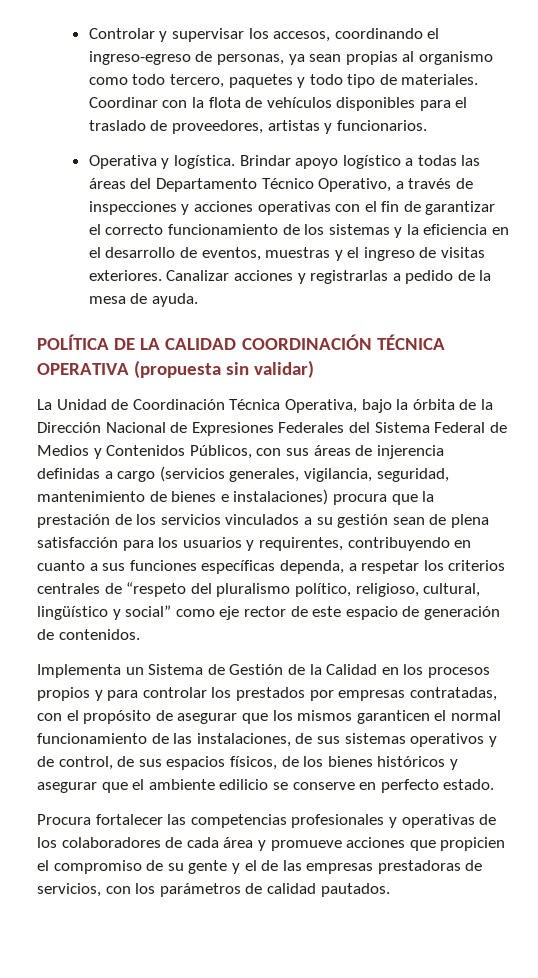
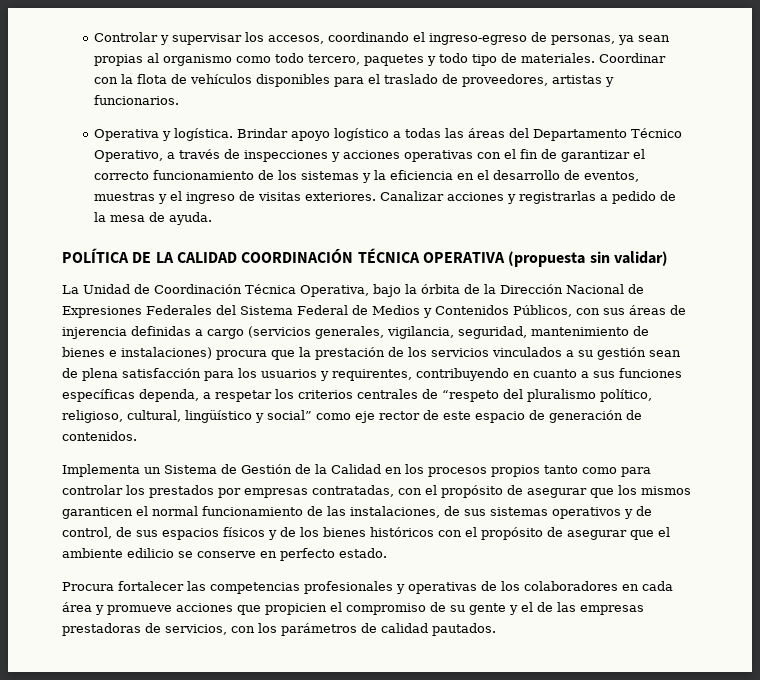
- Implementa un Sistema de Gestión de la Calidad en los procesos propios y para controlar los prestados por empresas contratadas, con el propósito de asegurar que los mismos garanticen el normal funcionamiento de las instalaciones, de sus sistemas operativos y de control, de sus espacios físicos, de los bienes históricos y asegurar que el ambiente edilicio se conserve en perfecto estado.
+ Implementa un Sistema de Gestión de la Calidad en los procesos propios tanto como para controlar los prestados por empresas contratadas, con el propósito de asegurar que los mismos garanticen el normal funcionamiento de las instalaciones, de sus sistemas operativos y de control, de sus espacios físicos y de los bienes históricos con el propósito de asegurar que el ambiente edilicio se conserve en perfecto estado.
- Procura fortalecer las competencias profesionales y operativas de los colaboradores de cada área y promueve acciones que propicien el compromiso de su gente y el de las empresas prestadoras de servicios, con los parámetros de calidad pautados.
+ Procura fortalecer las competencias profesionales y operativas de los colaboradores en cada área y promueve acciones que propicien el compromiso de su gente y el de las empresas prestadoras de servicios, con los parámetros de calidad pautados.

